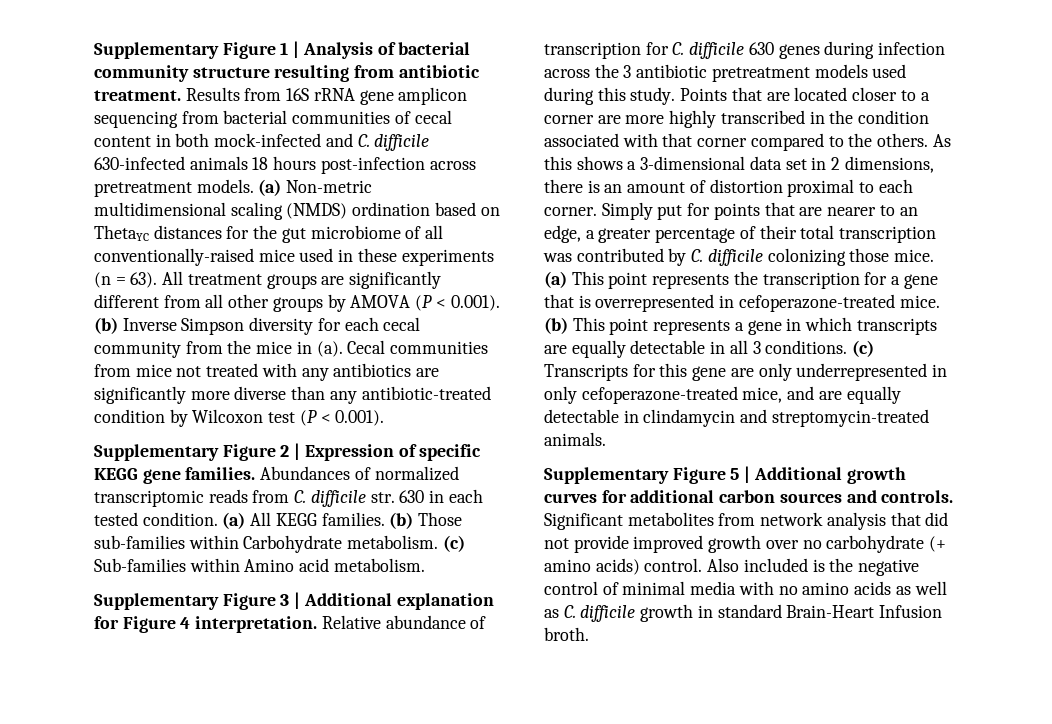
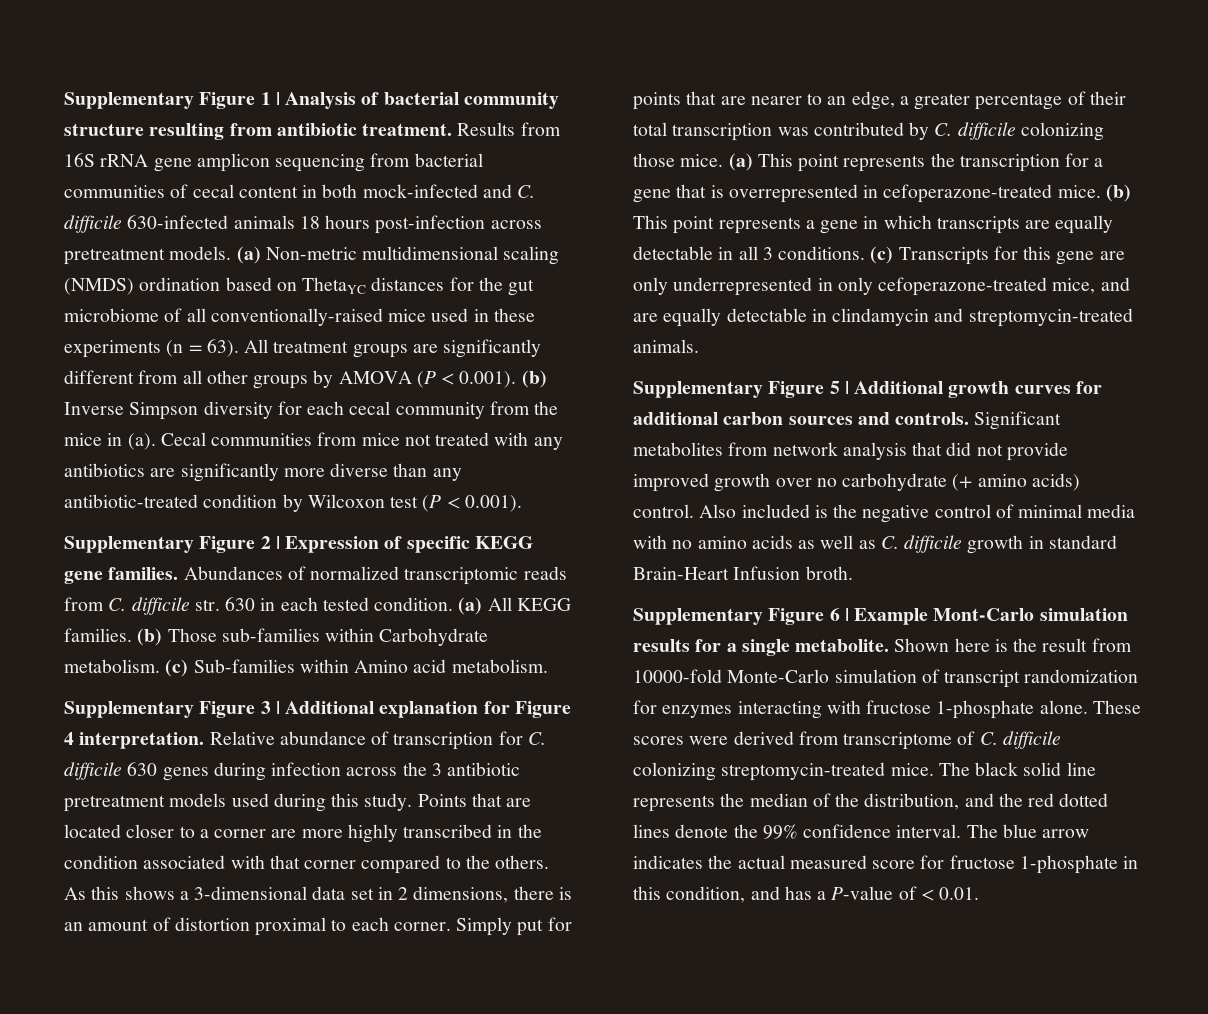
+ Supplementary Figure 6 | Example Mont-Carlo simulation results for a single metabolite. Shown here is the result from 10000-fold Monte-Carlo simulation of transcript randomization for enzymes interacting with fructose 1-phosphate alone. These scores were derived from transcriptome of C. difficile colonizing streptomycin-treated mice. The black solid line represents the median of the distribution, and the red dotted lines denote the 99% confidence interval. The blue arrow indicates the actual measured score for fructose 1-phosphate in this condition, and has a P-value of < 0.01.

